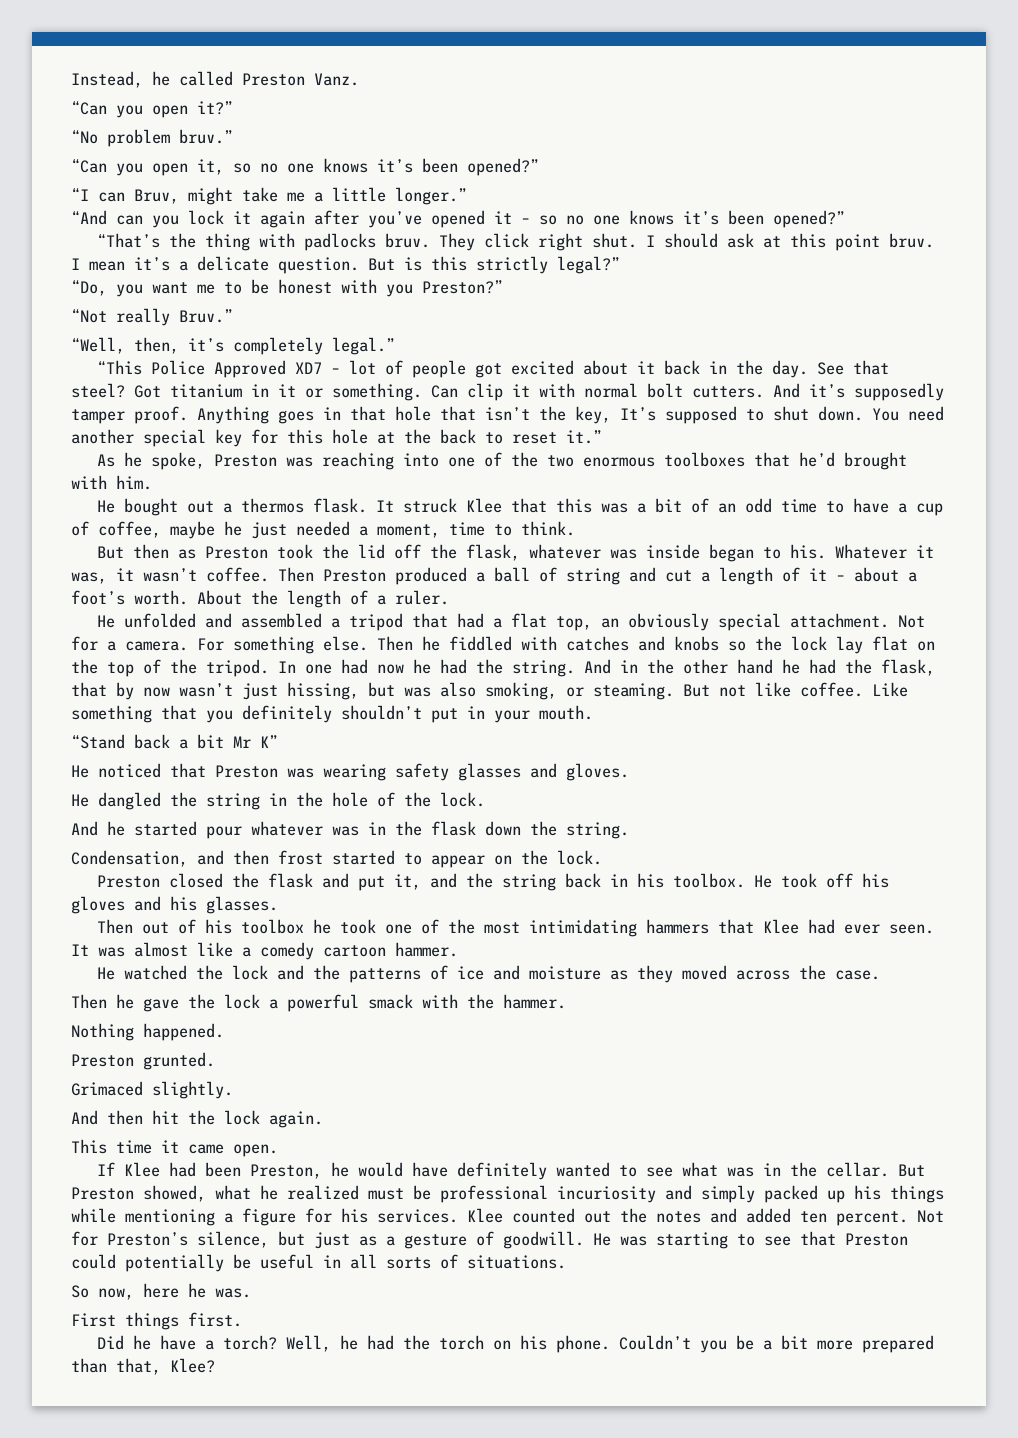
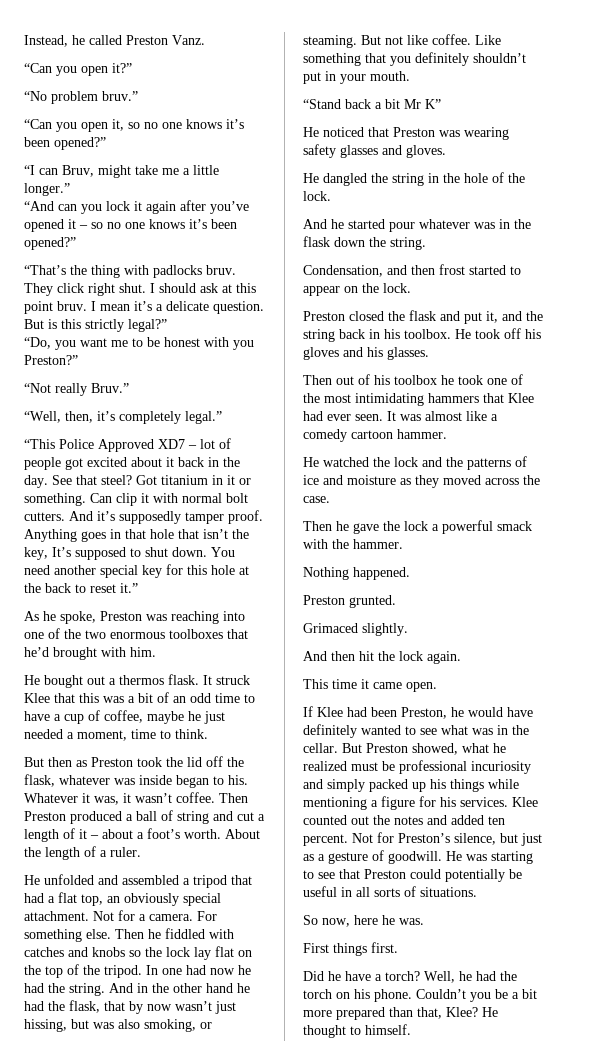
+ He thought to himself.

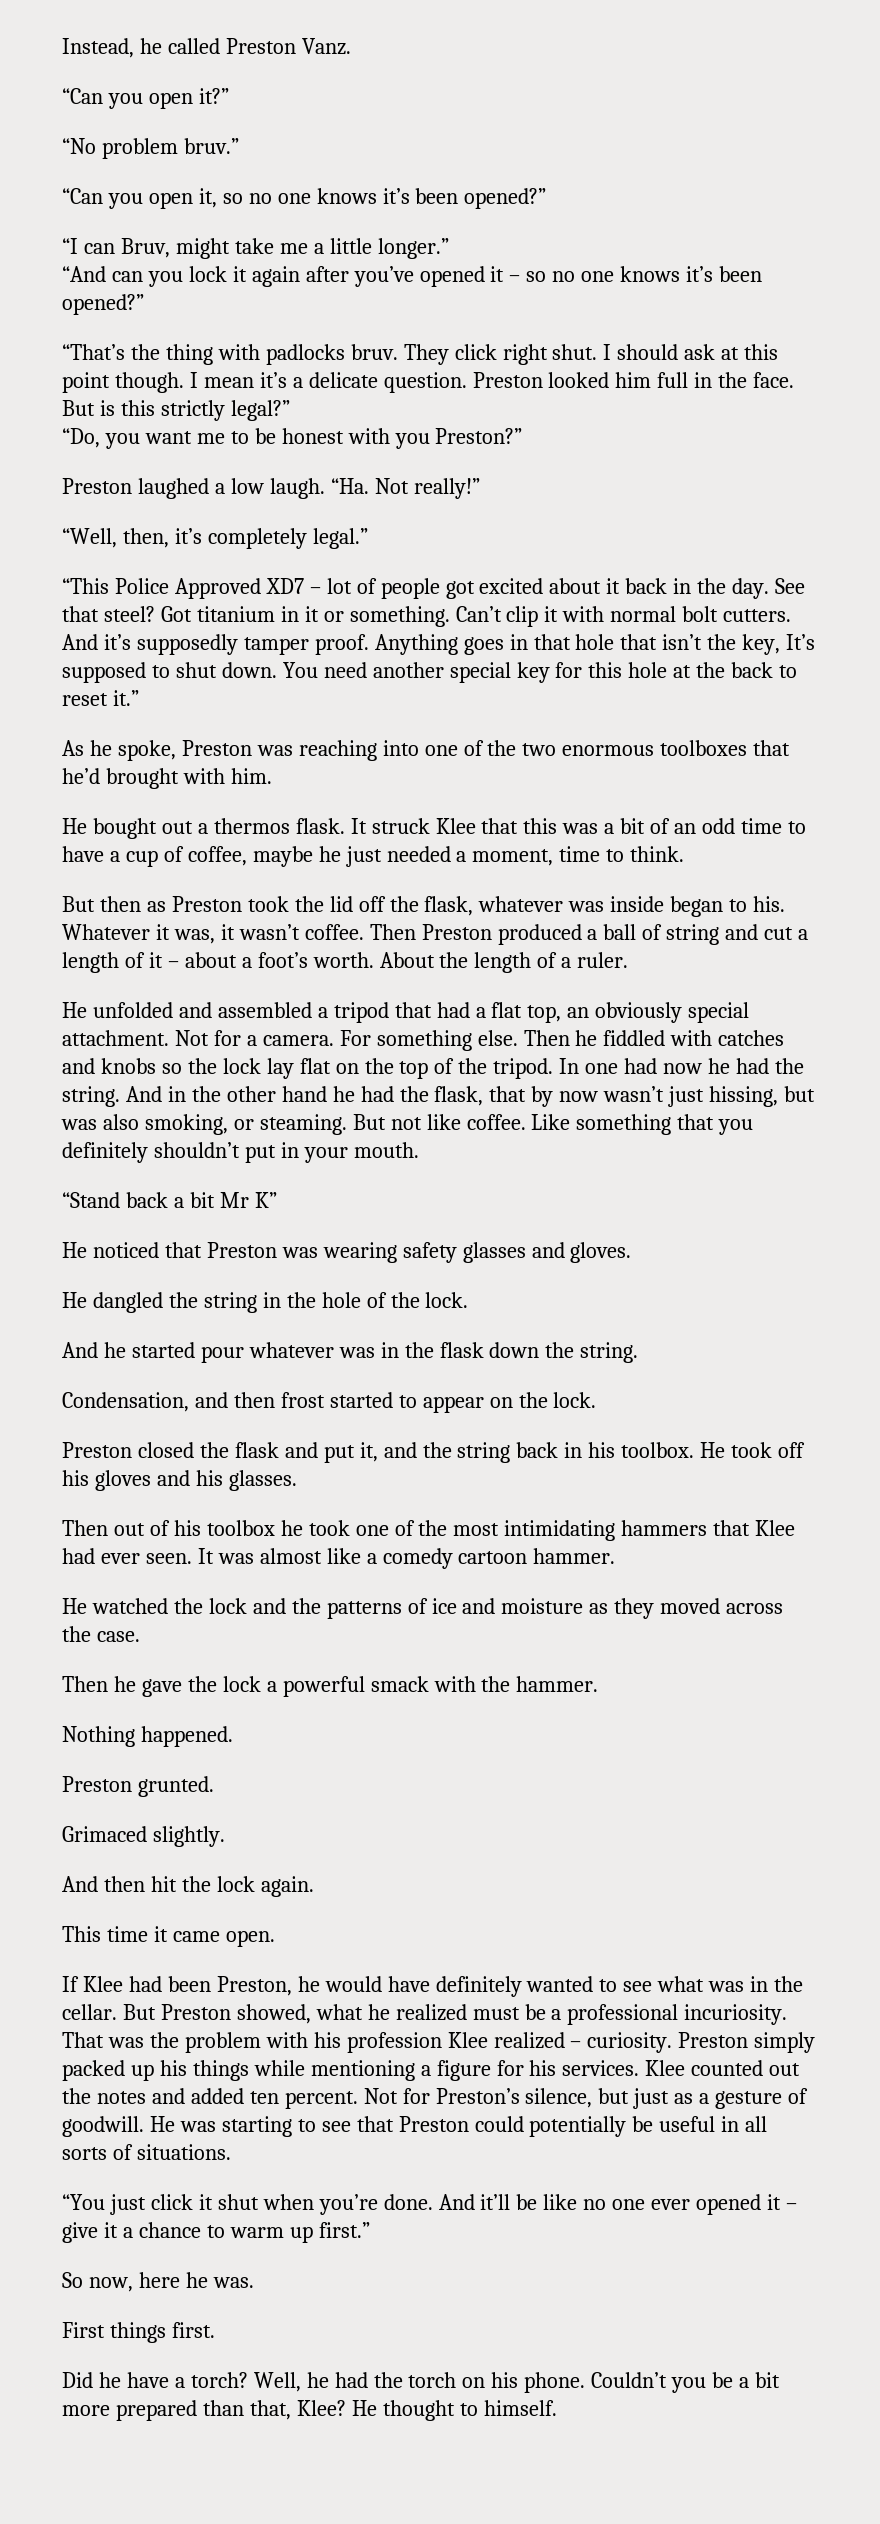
- I should ask at this point bruv.
+ I should ask at this point though.
+ Preston looked him full in the face.
- “Not really Bruv.”
+ Preston laughed a low laugh. “Ha. Not really!”
- Can clip it with normal bolt cutters.
+ Can’t clip it with normal bolt cutters.
- But Preston showed, what he realized must be professional incuriosity and simply packed up his things while mentioning a figure for his services.
+ But Preston showed, what he realized must be a professional incuriosity. That was the problem with his profession Klee realized – curiosity. Preston simply packed up his things while mentioning a figure for his services.
+ “You just click it shut when you’re done. And it’ll be like no one ever opened it – give it a chance to warm up first.”

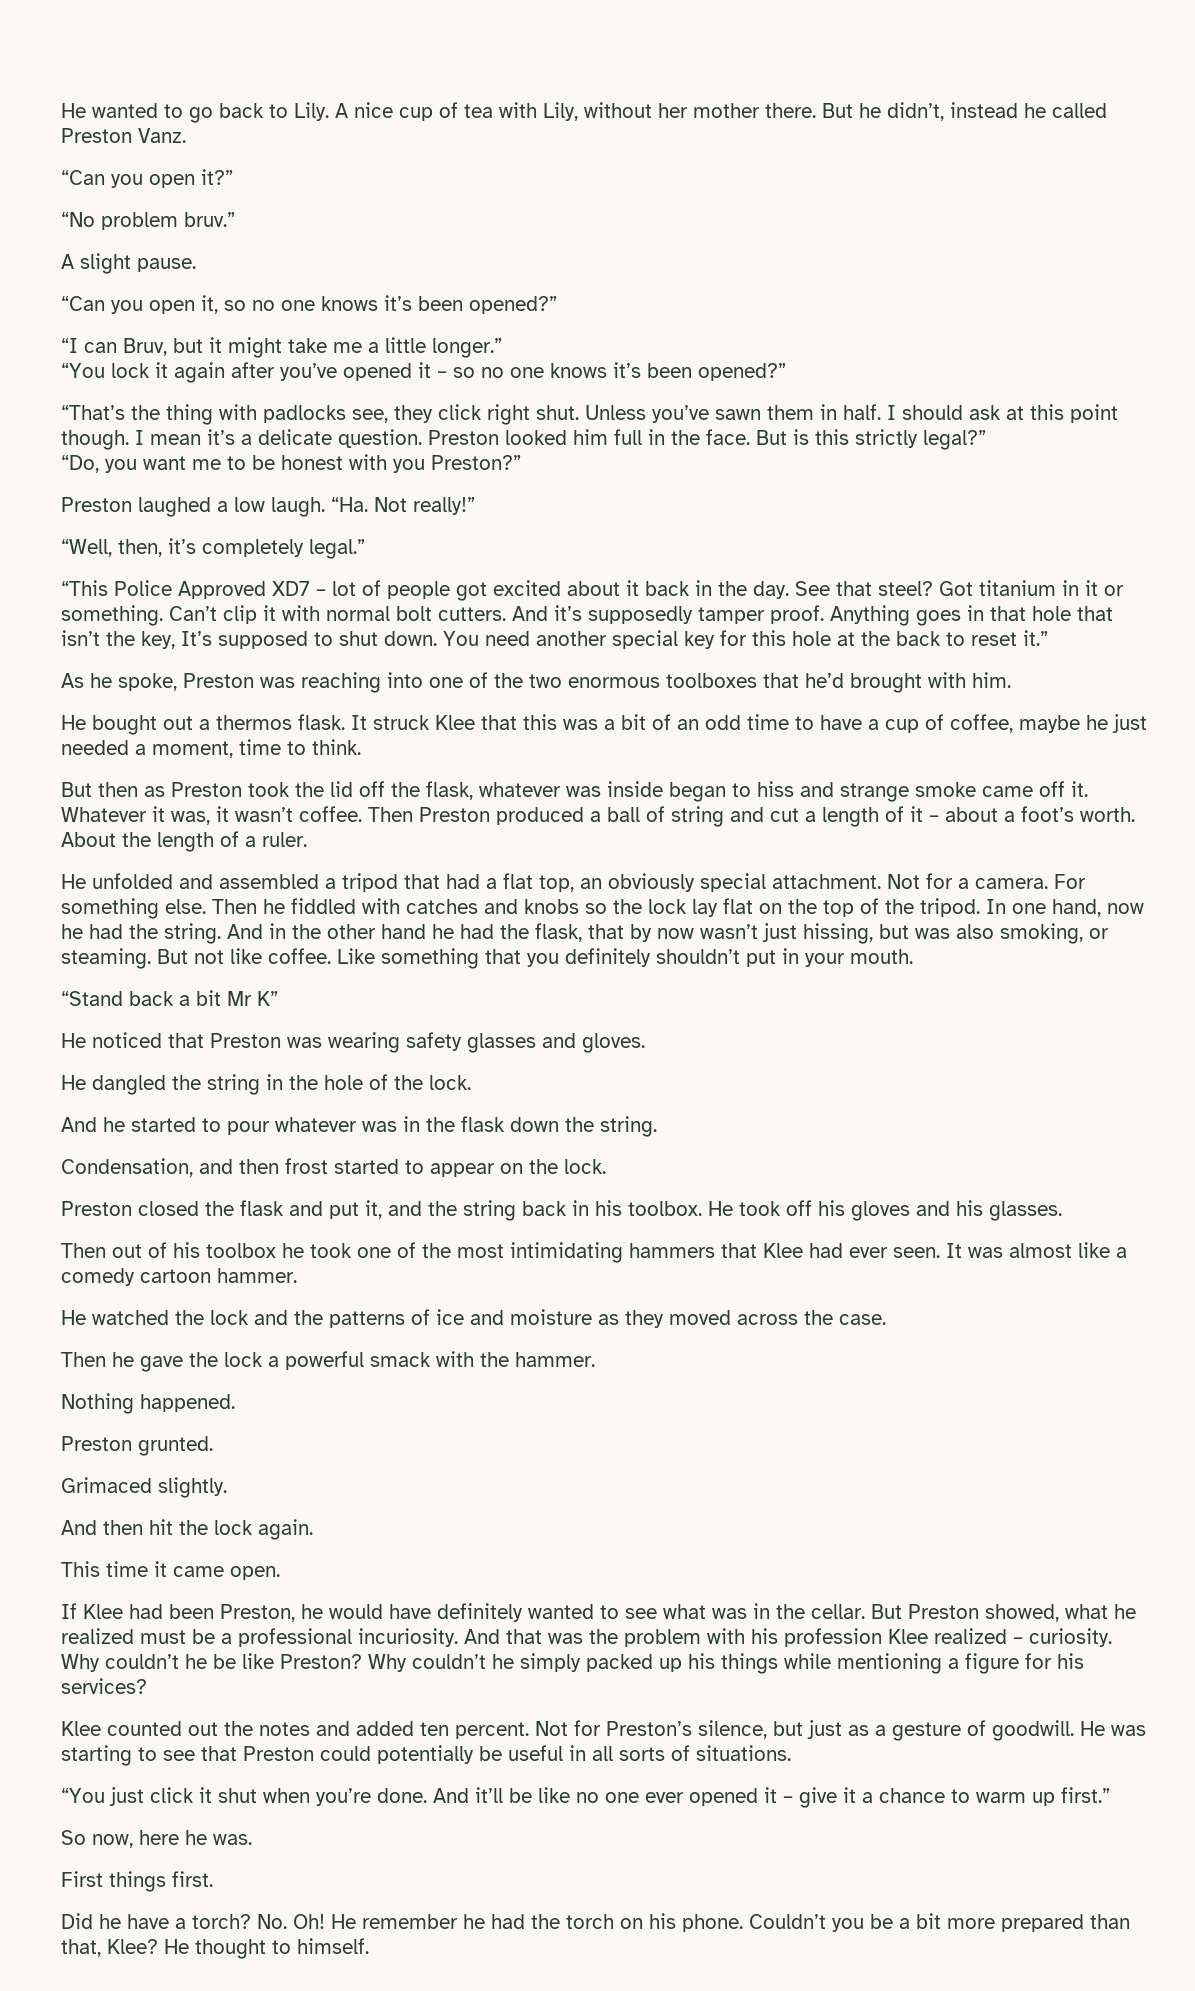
- Instead, he called Preston Vanz.
+ He wanted to go back to Lily. A nice cup of tea with Lily, without her mother there. But he didn’t, instead he called Preston Vanz.
+ A slight pause.
- “I can Bruv, might take me a little longer.”
+ “I can Bruv, but it might take me a little longer.”
- “And can you lock it again after you’ve opened it – so no one knows it’s been opened?”
+ “You lock it again after you’ve opened it – so no one knows it’s been opened?”
- “That’s the thing with padlocks bruv. They click right shut.
+ “That’s the thing with padlocks see, they click right shut.
+ Unless you’ve sawn them in half.
- But then as Preston took the lid off the flask, whatever was inside began to his.
+ But then as Preston took the lid off the flask, whatever was inside began to hiss and strange smoke came off it.
- In one had now he had the string.
+ In one hand, now he had the string.
- And he started pour whatever was in the flask down the string.
+ And he started to pour whatever was in the flask down the string.
- That was the problem with his profession Klee realized – curiosity.
+ And that was the problem with his profession Klee realized – curiosity.
- Preston simply packed up his things while mentioning a figure for his services. Klee counted out the notes and added ten percent.
+ Why couldn’t he be like Preston? Why couldn’t he simply packed up his things while mentioning a figure for his services?
+ Klee counted out the notes and added ten percent.
- Well, he had the torch on his phone.
+ No. Oh! He remember he had the torch on his phone.

